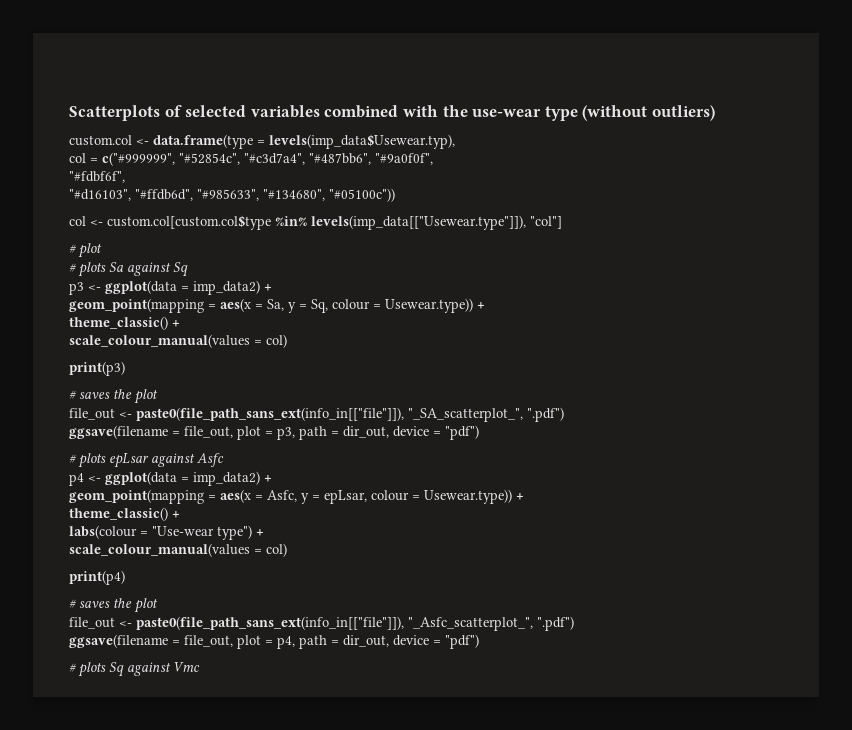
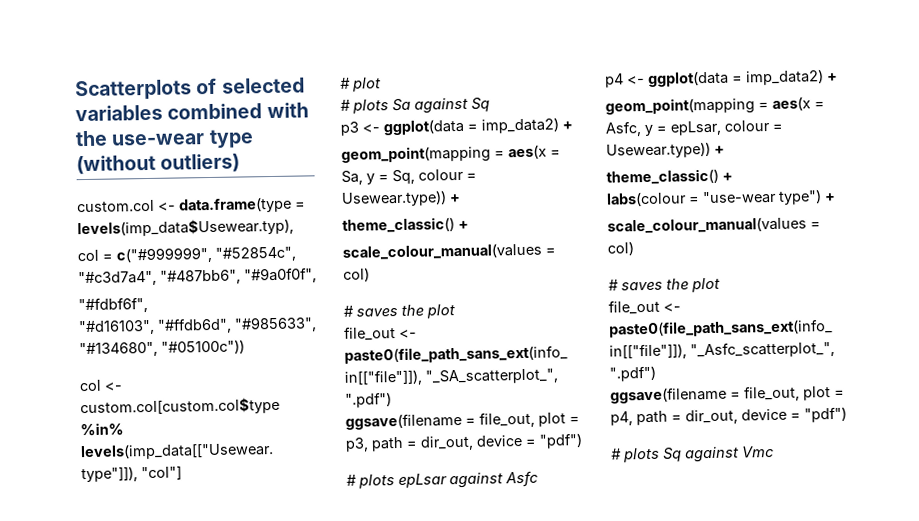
- print(p3)
- labs(colour = "Use-wear type") +
+ labs(colour = "use-wear type") +
- print(p4)

